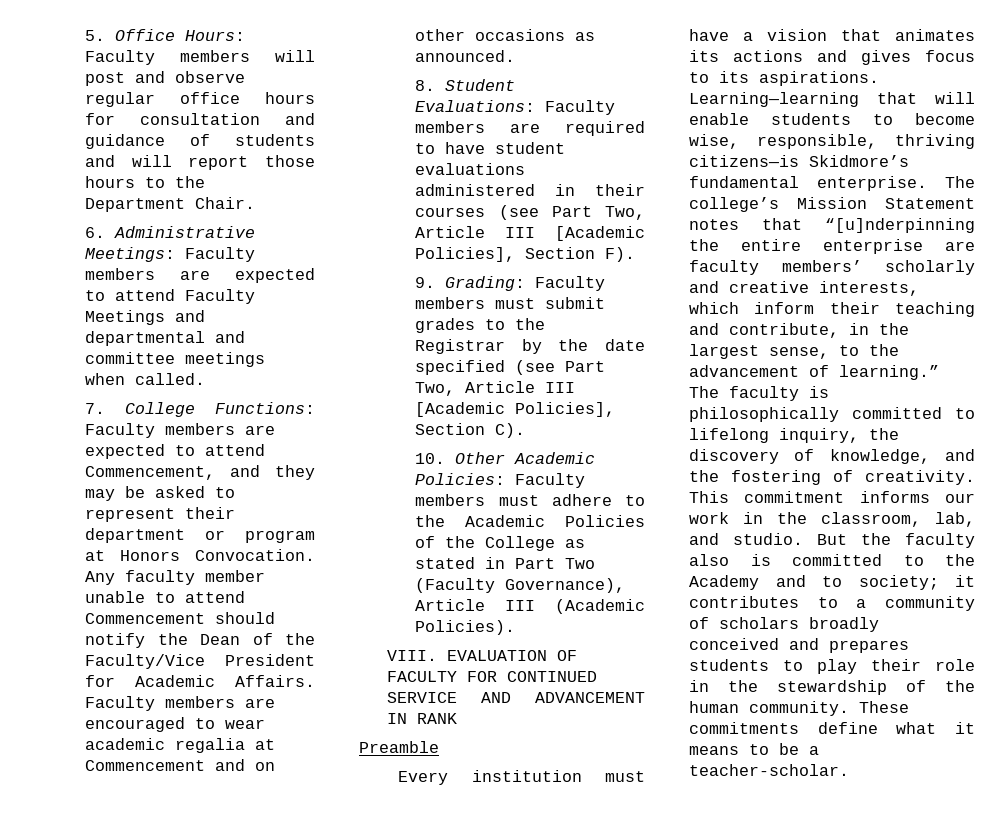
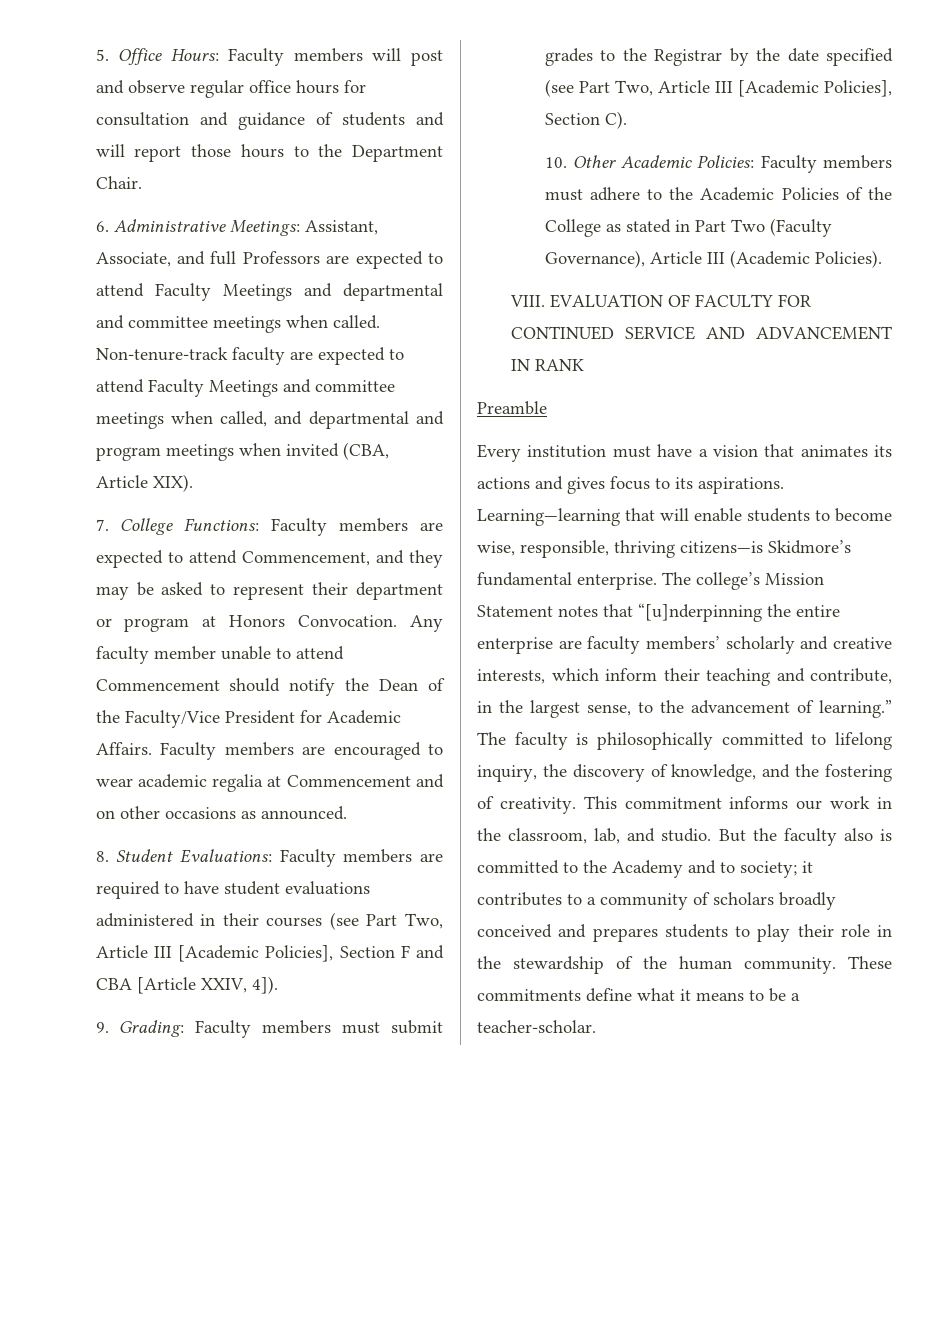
- 6. Administrative Meetings: Faculty members are expected to attend Faculty Meetings and departmental and committee meetings when called.
+ 6. Administrative Meetings: Assistant, Associate, and full Professors are expected to attend Faculty Meetings and departmental and committee meetings when called. Non-tenure-track faculty are expected to attend Faculty Meetings and committee meetings when called, and departmental and program meetings when invited (CBA, Article XIX).
- 8. Student Evaluations: Faculty members are required to have student evaluations administered in their courses (see Part Two, Article III [Academic Policies], Section F).
+ 8. Student Evaluations: Faculty members are required to have student evaluations administered in their courses (see Part Two, Article III [Academic Policies], Section F and CBA [Article XXIV, 4]).

